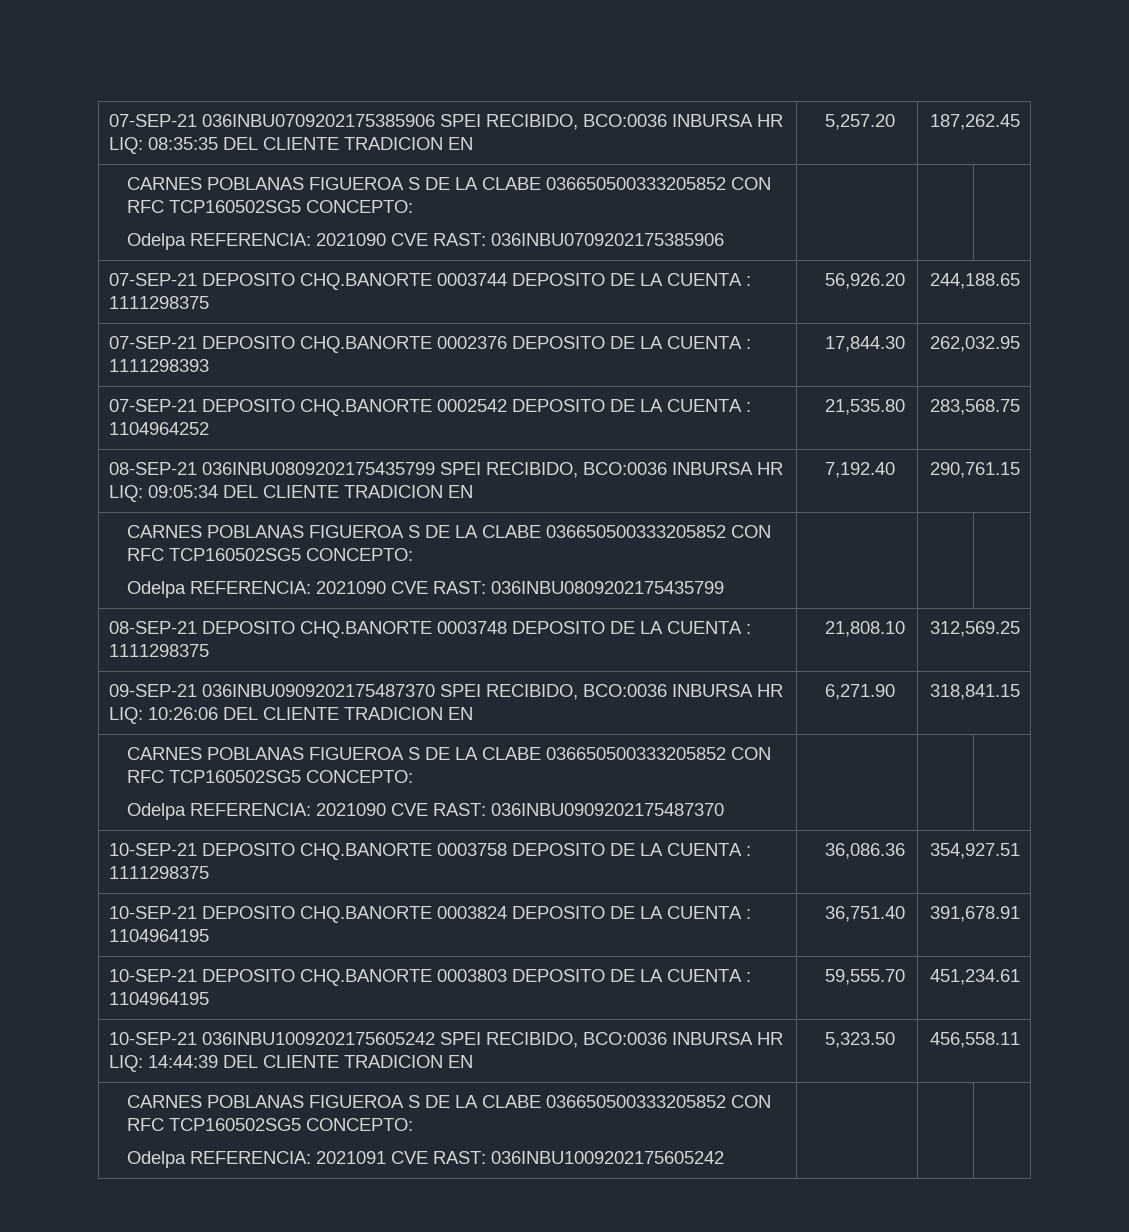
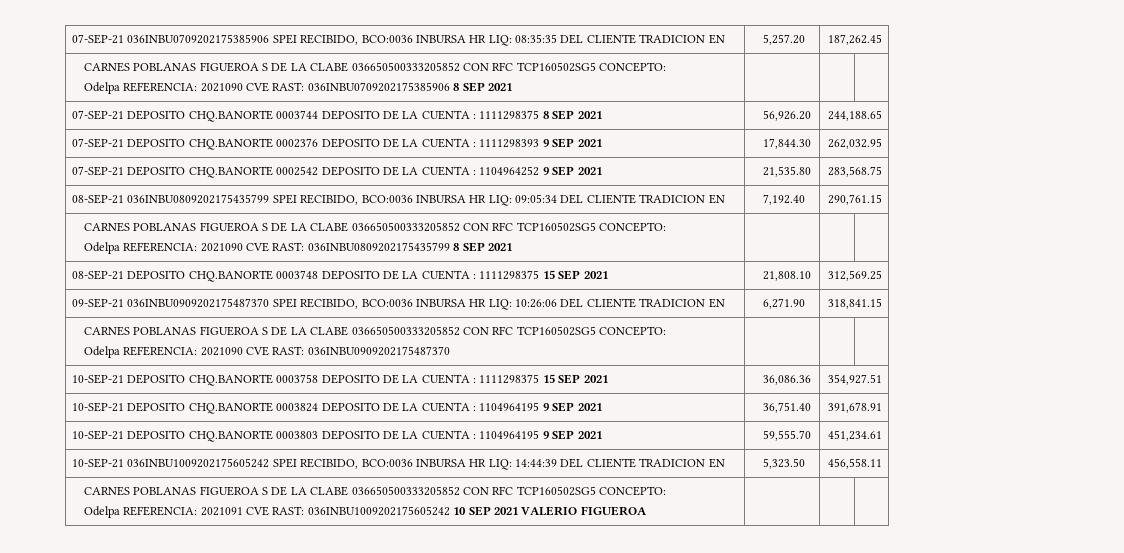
  07-SEP-21 036INBU0709202175385906 SPEI RECIBIDO, BCO:0036 INBURSA HR LIQ: 08:35:35 DEL CLIENTE TRADICION EN | 5,257.20 | 187,262.45
  CARNES POBLANAS FIGUEROA S DE LA CLABE 036650500333205852 CON RFC TCP160502SG5 CONCEPTO:
- Odelpa REFERENCIA: 2021090 CVE RAST: 036INBU0709202175385906 | | |
+ Odelpa REFERENCIA: 2021090 CVE RAST: 036INBU0709202175385906 8 SEP 2021 | | |
- 07-SEP-21 DEPOSITO CHQ.BANORTE 0003744 DEPOSITO DE LA CUENTA : 1111298375 | 56,926.20 | 244,188.65
+ 07-SEP-21 DEPOSITO CHQ.BANORTE 0003744 DEPOSITO DE LA CUENTA : 1111298375 8 SEP 2021 | 56,926.20 | 244,188.65
- 07-SEP-21 DEPOSITO CHQ.BANORTE 0002376 DEPOSITO DE LA CUENTA : 1111298393 | 17,844.30 | 262,032.95
+ 07-SEP-21 DEPOSITO CHQ.BANORTE 0002376 DEPOSITO DE LA CUENTA : 1111298393 9 SEP 2021 | 17,844.30 | 262,032.95
- 07-SEP-21 DEPOSITO CHQ.BANORTE 0002542 DEPOSITO DE LA CUENTA : 1104964252 | 21,535.80 | 283,568.75
+ 07-SEP-21 DEPOSITO CHQ.BANORTE 0002542 DEPOSITO DE LA CUENTA : 1104964252 9 SEP 2021 | 21,535.80 | 283,568.75
  08-SEP-21 036INBU0809202175435799 SPEI RECIBIDO, BCO:0036 INBURSA HR LIQ: 09:05:34 DEL CLIENTE TRADICION EN | 7,192.40 | 290,761.15
  CARNES POBLANAS FIGUEROA S DE LA CLABE 036650500333205852 CON RFC TCP160502SG5 CONCEPTO:
- Odelpa REFERENCIA: 2021090 CVE RAST: 036INBU0809202175435799 | | |
+ Odelpa REFERENCIA: 2021090 CVE RAST: 036INBU0809202175435799 8 SEP 2021 | | |
- 08-SEP-21 DEPOSITO CHQ.BANORTE 0003748 DEPOSITO DE LA CUENTA : 1111298375 | 21,808.10 | 312,569.25
+ 08-SEP-21 DEPOSITO CHQ.BANORTE 0003748 DEPOSITO DE LA CUENTA : 1111298375 15 SEP 2021 | 21,808.10 | 312,569.25
- 10-SEP-21 DEPOSITO CHQ.BANORTE 0003758 DEPOSITO DE LA CUENTA : 1111298375 | 36,086.36 | 354,927.51
+ 10-SEP-21 DEPOSITO CHQ.BANORTE 0003758 DEPOSITO DE LA CUENTA : 1111298375 15 SEP 2021 | 36,086.36 | 354,927.51
- 10-SEP-21 DEPOSITO CHQ.BANORTE 0003824 DEPOSITO DE LA CUENTA : 1104964195 | 36,751.40 | 391,678.91
+ 10-SEP-21 DEPOSITO CHQ.BANORTE 0003824 DEPOSITO DE LA CUENTA : 1104964195 9 SEP 2021 | 36,751.40 | 391,678.91
- 10-SEP-21 DEPOSITO CHQ.BANORTE 0003803 DEPOSITO DE LA CUENTA : 1104964195 | 59,555.70 | 451,234.61
+ 10-SEP-21 DEPOSITO CHQ.BANORTE 0003803 DEPOSITO DE LA CUENTA : 1104964195 9 SEP 2021 | 59,555.70 | 451,234.61
  10-SEP-21 036INBU1009202175605242 SPEI RECIBIDO, BCO:0036 INBURSA HR LIQ: 14:44:39 DEL CLIENTE TRADICION EN | 5,323.50 | 456,558.11
  CARNES POBLANAS FIGUEROA S DE LA CLABE 036650500333205852 CON RFC TCP160502SG5 CONCEPTO:
- Odelpa REFERENCIA: 2021091 CVE RAST: 036INBU1009202175605242 | | |
+ Odelpa REFERENCIA: 2021091 CVE RAST: 036INBU1009202175605242 10 SEP 2021 VALERIO FIGUEROA | | |

